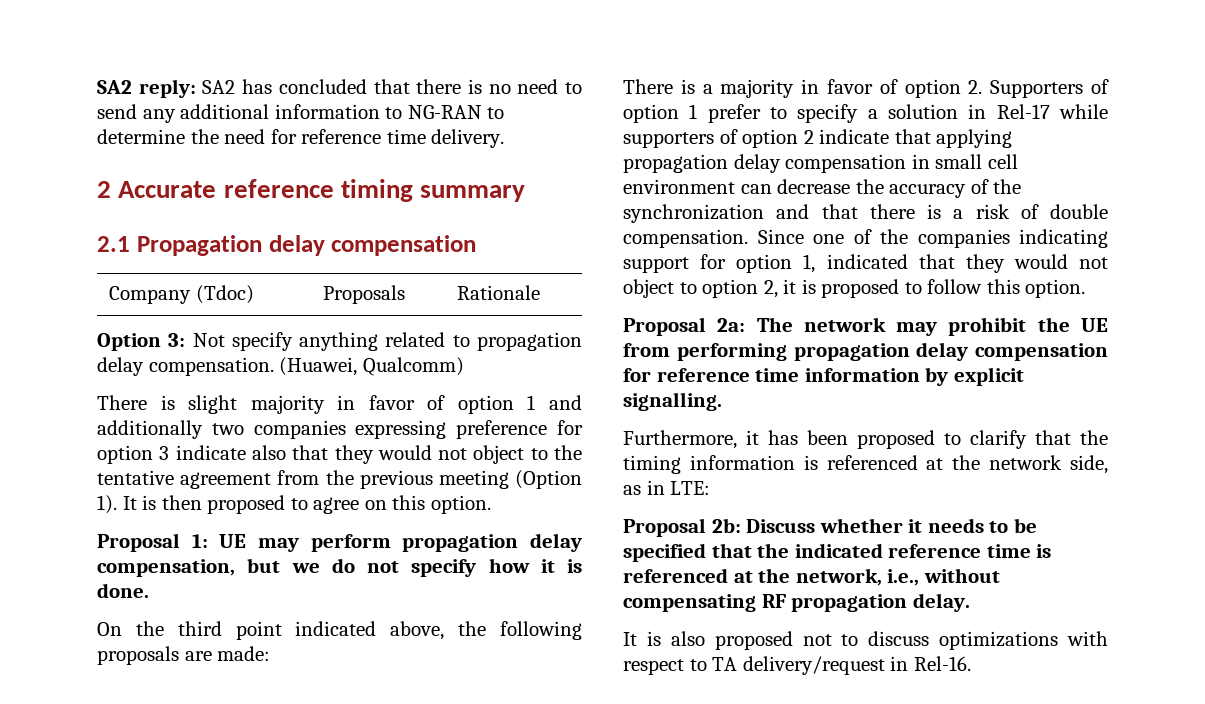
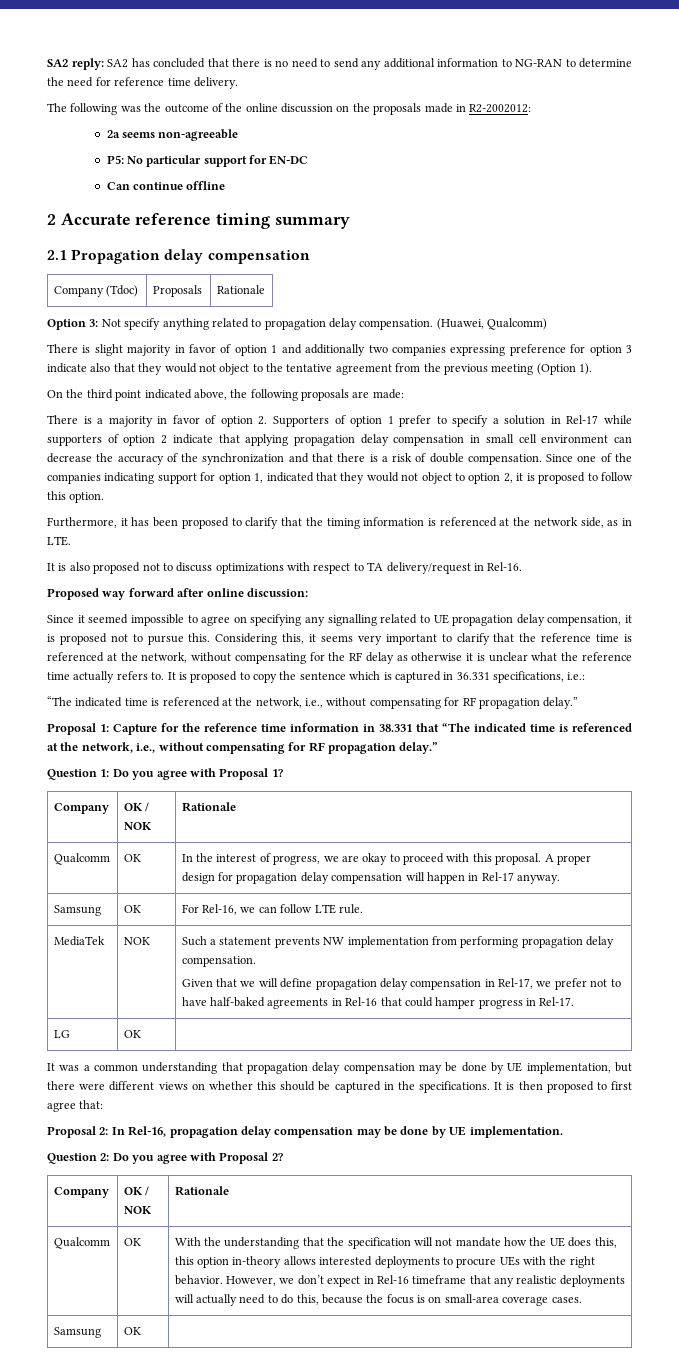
+ The following was the outcome of the online discussion on the proposals made in R2-2002012:
+ 2a seems non-agreeable
+ P5: No particular support for EN-DC
+ Can continue offline
- It is then proposed to agree on this option.
- Proposal 1: UE may perform propagation delay compensation, but we do not specify how it is done.
- Proposal 2a: The network may prohibit the UE from performing propagation delay compensation for reference time information by explicit signalling.
- Furthermore, it has been proposed to clarify that the timing information is referenced at the network side, as in LTE:
- Proposal 2b: Discuss whether it needs to be specified that the indicated reference time is referenced at the network, i.e., without compensating RF propagation delay.
+ Furthermore, it has been proposed to clarify that the timing information is referenced at the network side, as in LTE.
+ Proposed way forward after online discussion:
+ Since it seemed impossible to agree on specifying any signalling related to UE propagation delay compensation, it is proposed not to pursue this. Considering this, it seems very important to clarify that the reference time is referenced at the network, without compensating for the RF delay as otherwise it is unclear what the reference time actually refers to. It is proposed to copy the sentence which is captured in 36.331 specifications, i.e.:
+ “The indicated time is referenced at the network, i.e., without compensating for RF propagation delay.”
+ Proposal 1: Capture for the reference time information in 38.331 that “The indicated time is referenced at the network, i.e., without compensating for RF propagation delay.”
+ Question 1: Do you agree with Proposal 1?
+ Company | OK / NOK | Rationale
+ Qualcomm | OK | In the interest of progress, we are okay to proceed with this proposal. A proper design for propagation delay compensation will happen in Rel-17 anyway.
+ Samsung | OK | For Rel-16, we can follow LTE rule.
+ MediaTek | NOK | Such a statement prevents NW implementation from performing propagation delay compensation.
+ Given that we will define propagation delay compensation in Rel-17, we prefer not to have half-baked agreements in Rel-16 that could hamper progress in Rel-17.
+ LG | OK |
+ It was a common understanding that propagation delay compensation may be done by UE implementation, but there were different views on whether this should be captured in the specifications. It is then proposed to first agree that:
+ Proposal 2: In Rel-16, propagation delay compensation may be done by UE implementation.
+ Question 2: Do you agree with Proposal 2?
+ Company | OK / NOK | Rationale
+ Qualcomm | OK | With the understanding that the specification will not mandate how the UE does this, this option in-theory allows interested deployments to procure UEs with the right behavior. However, we don’t expect in Rel-16 timeframe that any realistic deployments will actually need to do this, because the focus is on small-area coverage cases.
+ Samsung | OK |

